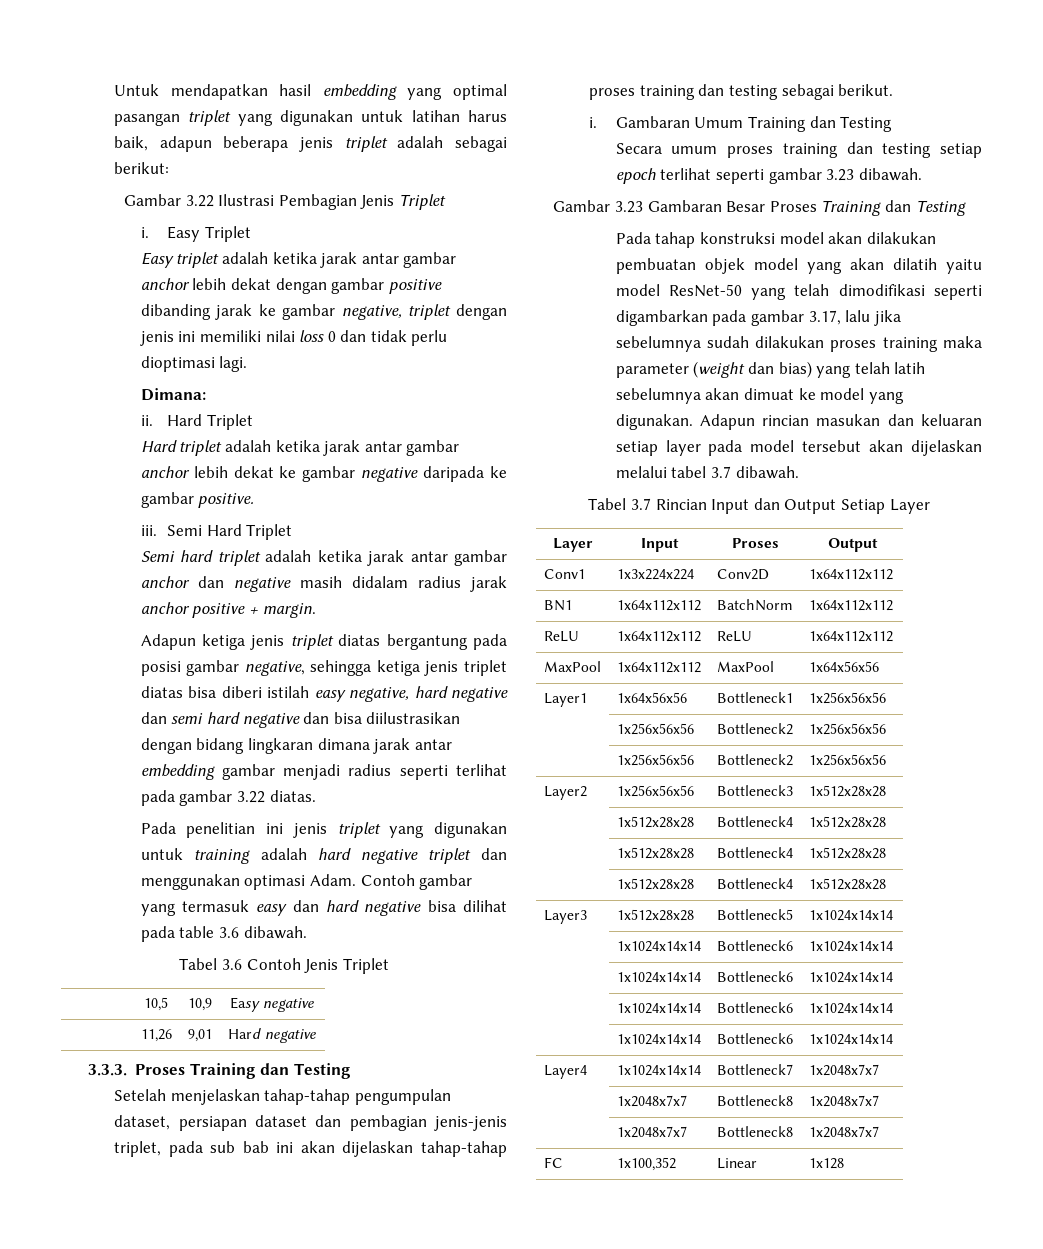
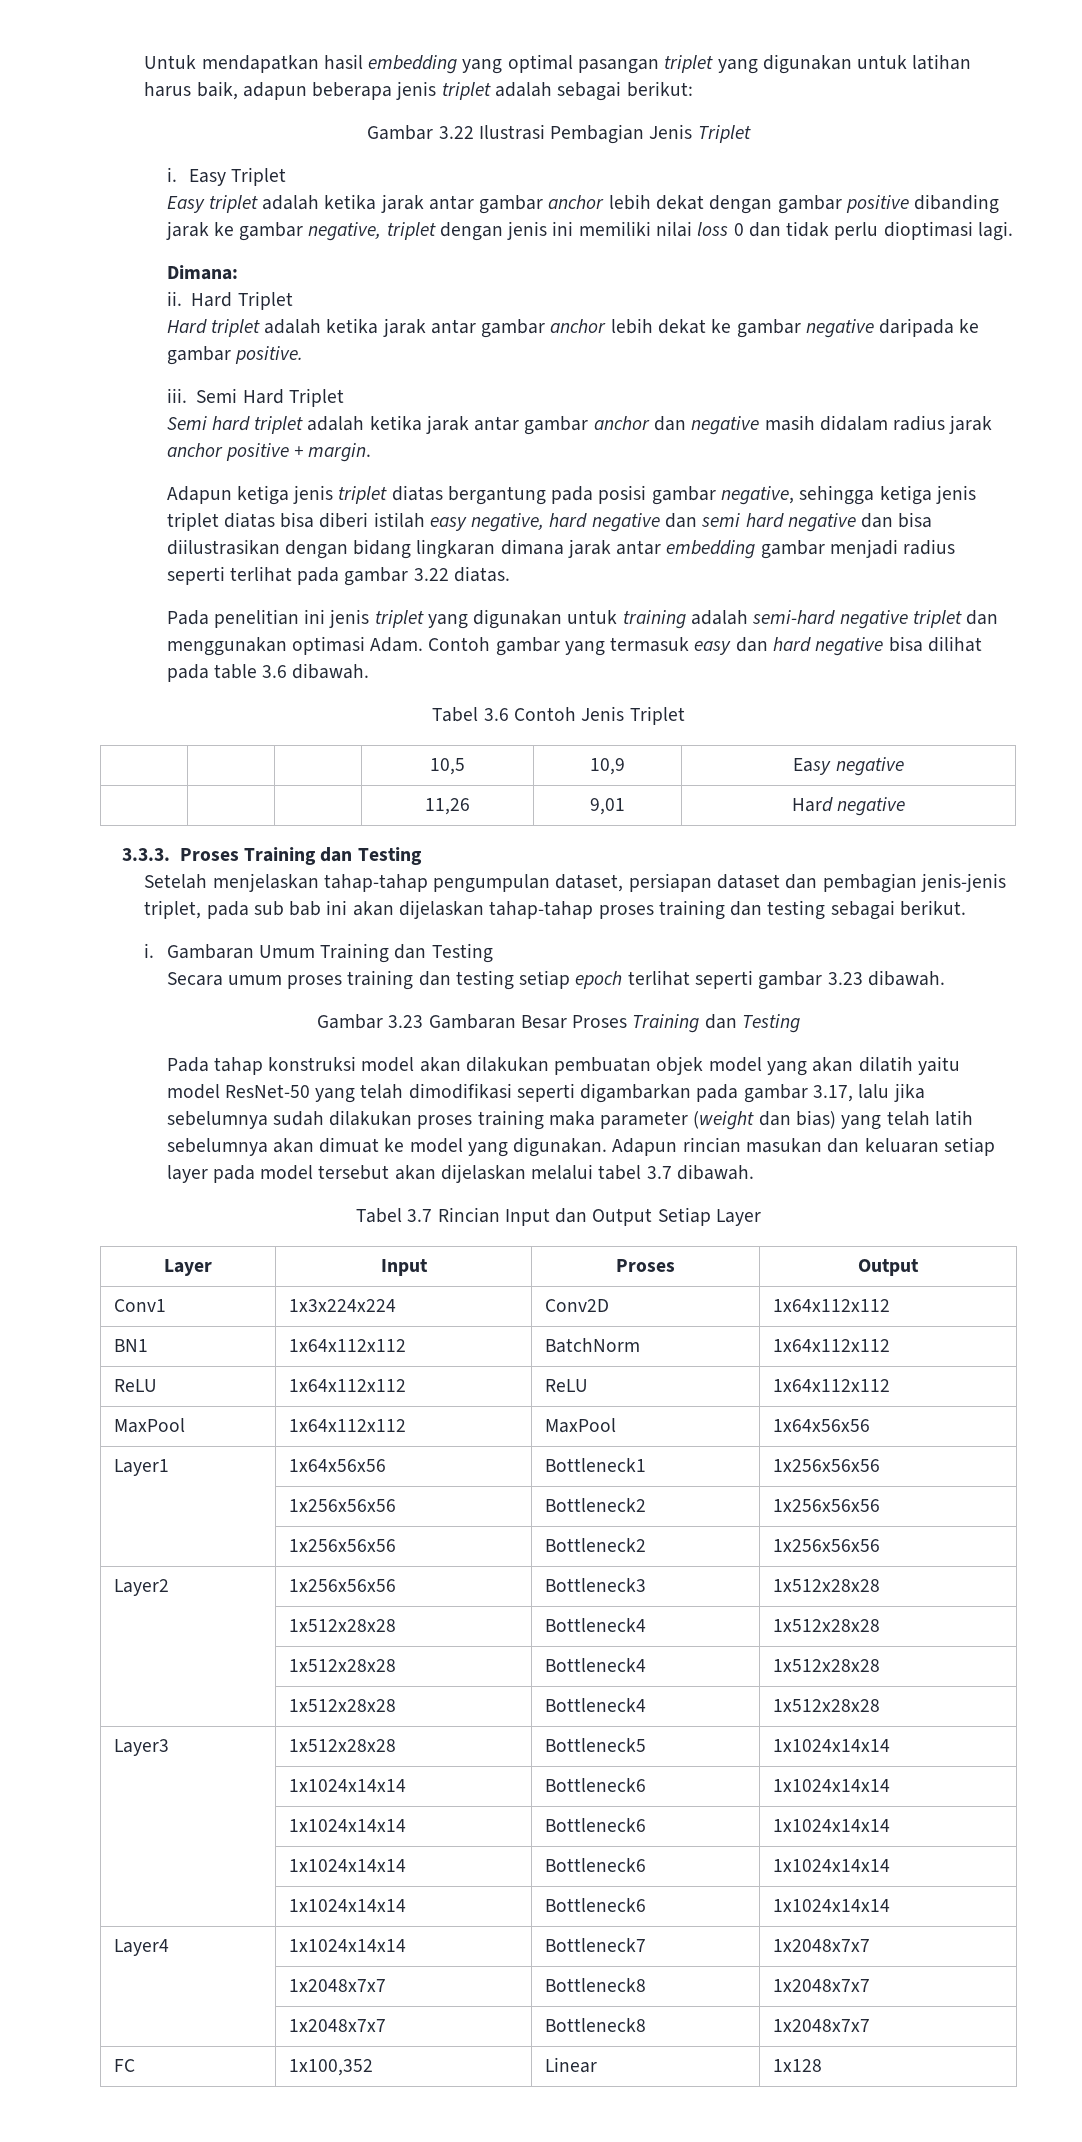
- Pada penelitian ini jenis triplet yang digunakan untuk training adalah hard negative triplet dan menggunakan optimasi Adam.
+ Pada penelitian ini jenis triplet yang digunakan untuk training adalah semi-hard negative triplet dan menggunakan optimasi Adam.

